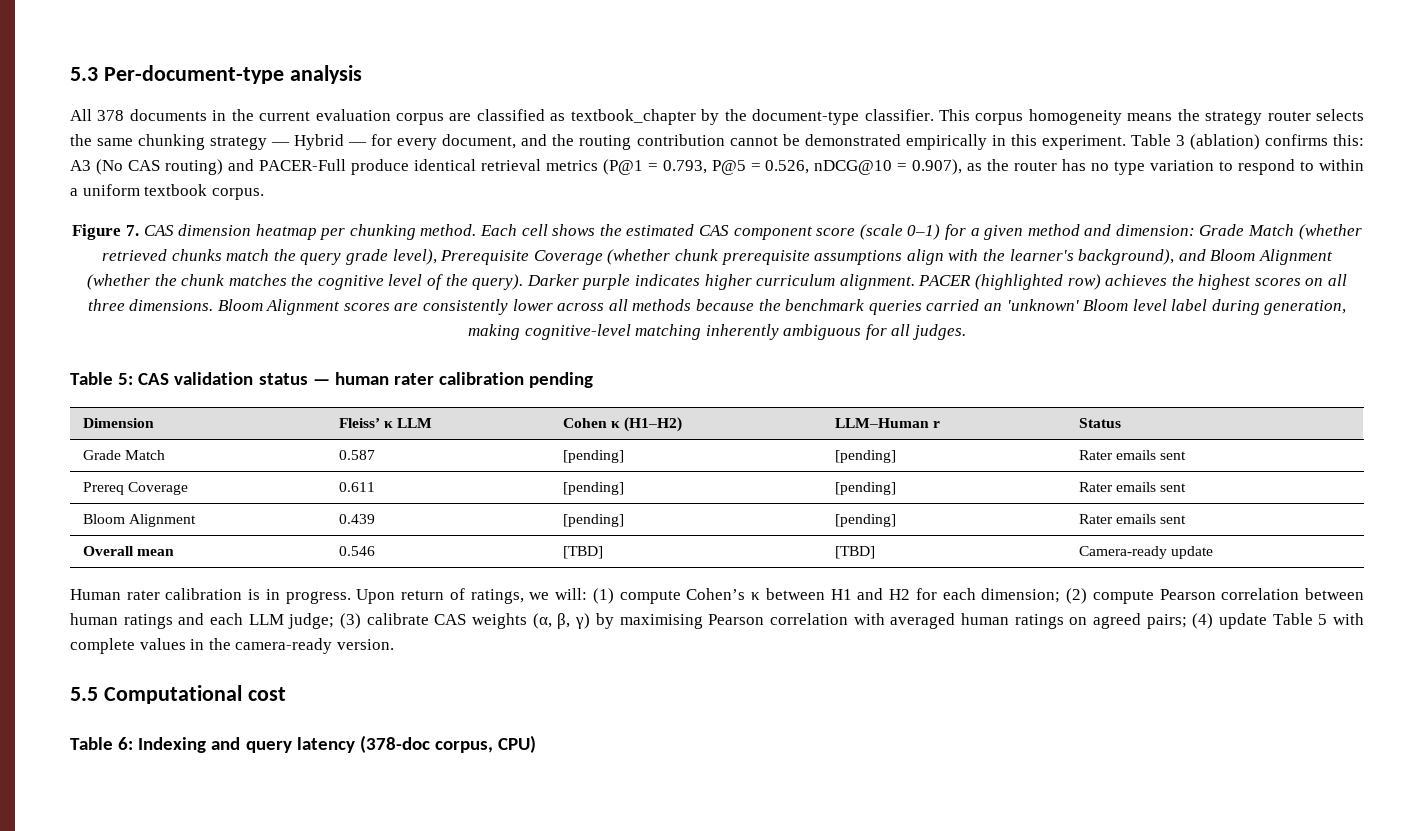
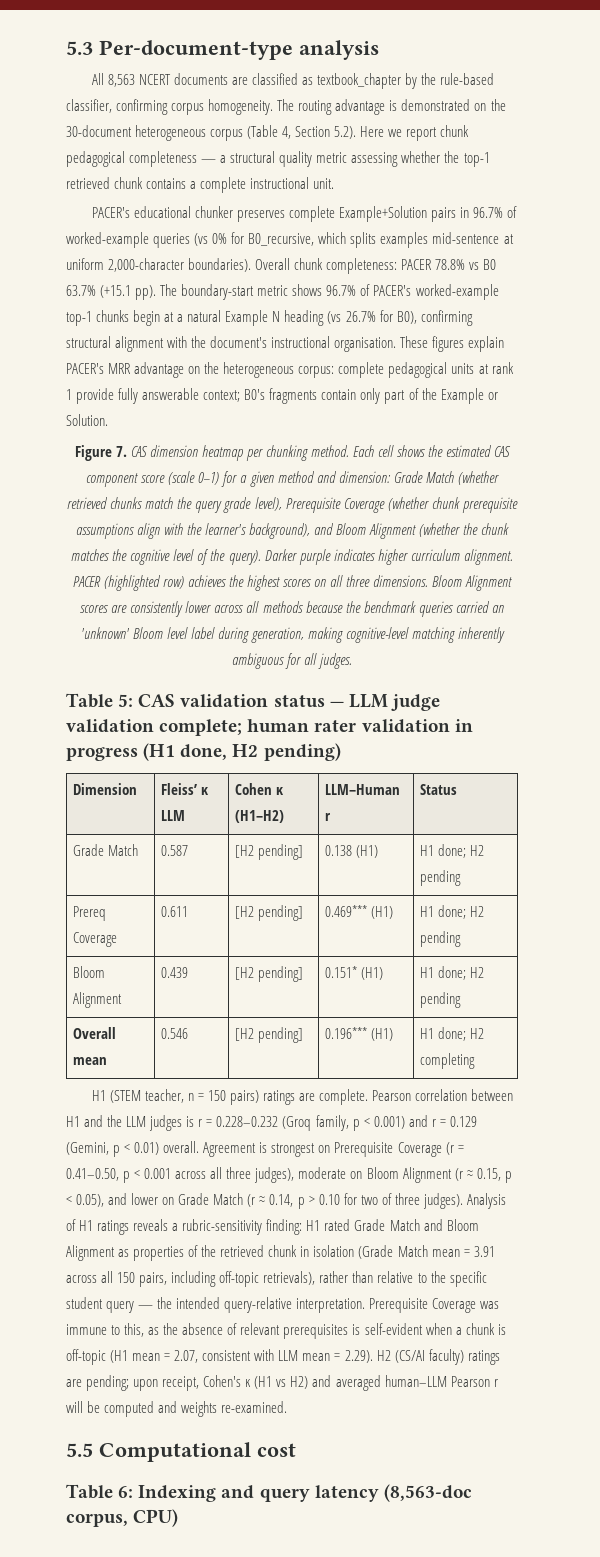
- All 378 documents in the current evaluation corpus are classified as textbook_chapter by the document-type classifier. This corpus homogeneity means the strategy router selects the same chunking strategy — Hybrid — for every document, and the routing contribution cannot be demonstrated empirically in this experiment. Table 3 (ablation) confirms this: A3 (No CAS routing) and PACER-Full produce identical retrieval metrics (P@1 = 0.793, P@5 = 0.526, nDCG@10 = 0.907), as the router has no type variation to respond to within a uniform textbook corpus.
+ All 8,563 NCERT documents are classified as textbook_chapter by the rule-based classifier, confirming corpus homogeneity. The routing advantage is demonstrated on the 30-document heterogeneous corpus (Table 4, Section 5.2). Here we report chunk pedagogical completeness — a structural quality metric assessing whether the top-1 retrieved chunk contains a complete instructional unit.
+ PACER's educational chunker preserves complete Example+Solution pairs in 96.7% of worked-example queries (vs 0% for B0_recursive, which splits examples mid-sentence at uniform 2,000-character boundaries). Overall chunk completeness: PACER 78.8% vs B0 63.7% (+15.1 pp). The boundary-start metric shows 96.7% of PACER's worked-example top-1 chunks begin at a natural Example N heading (vs 26.7% for B0), confirming structural alignment with the document's instructional organisation. These figures explain PACER's MRR advantage on the heterogeneous corpus: complete pedagogical units at rank 1 provide fully answerable context; B0's fragments contain only part of the Example or Solution.
- Table 5: CAS validation status — human rater calibration pending
+ Table 5: CAS validation status — LLM judge validation complete; human rater validation in progress (H1 done, H2 pending)
- Grade Match | 0.587 | [pending] | [pending] | Rater emails sent
- Prereq Coverage | 0.611 | [pending] | [pending] | Rater emails sent
- Bloom Alignment | 0.439 | [pending] | [pending] | Rater emails sent
- Overall mean | 0.546 | [TBD] | [TBD] | Camera-ready update
- Human rater calibration is in progress. Upon return of ratings, we will: (1) compute Cohen’s κ between H1 and H2 for each dimension; (2) compute Pearson correlation between human ratings and each LLM judge; (3) calibrate CAS weights (α, β, γ) by maximising Pearson correlation with averaged human ratings on agreed pairs; (4) update Table 5 with complete values in the camera-ready version.
+ Grade Match | 0.587 | [H2 pending] | 0.138 (H1) | H1 done; H2 pending
+ Prereq Coverage | 0.611 | [H2 pending] | 0.469*** (H1) | H1 done; H2 pending
+ Bloom Alignment | 0.439 | [H2 pending] | 0.151* (H1) | H1 done; H2 pending
+ Overall mean | 0.546 | [H2 pending] | 0.196*** (H1) | H1 done; H2 completing
+ H1 (STEM teacher, n = 150 pairs) ratings are complete. Pearson correlation between H1 and the LLM judges is r = 0.228–0.232 (Groq family, p < 0.001) and r = 0.129 (Gemini, p < 0.01) overall. Agreement is strongest on Prerequisite Coverage (r = 0.41–0.50, p < 0.001 across all three judges), moderate on Bloom Alignment (r ≈ 0.15, p < 0.05), and lower on Grade Match (r ≈ 0.14, p > 0.10 for two of three judges). Analysis of H1 ratings reveals a rubric-sensitivity finding: H1 rated Grade Match and Bloom Alignment as properties of the retrieved chunk in isolation (Grade Match mean = 3.91 across all 150 pairs, including off-topic retrievals), rather than relative to the specific student query — the intended query-relative interpretation. Prerequisite Coverage was immune to this, as the absence of relevant prerequisites is self-evident when a chunk is off-topic (H1 mean = 2.07, consistent with LLM mean = 2.29). H2 (CS/AI faculty) ratings are pending; upon receipt, Cohen's κ (H1 vs H2) and averaged human–LLM Pearson r will be computed and weights re-examined.
- Table 6: Indexing and query latency (378-doc corpus, CPU)
+ Table 6: Indexing and query latency (8,563-doc corpus, CPU)

